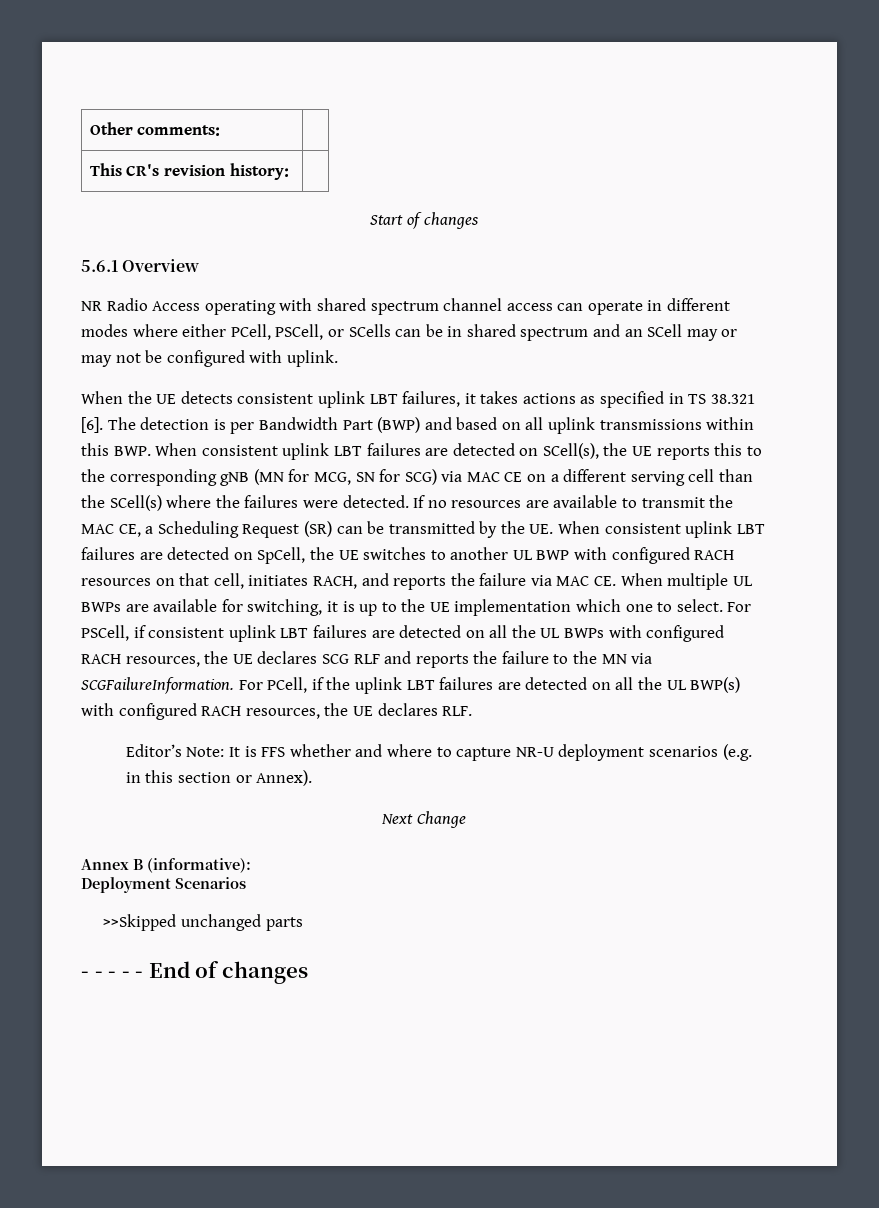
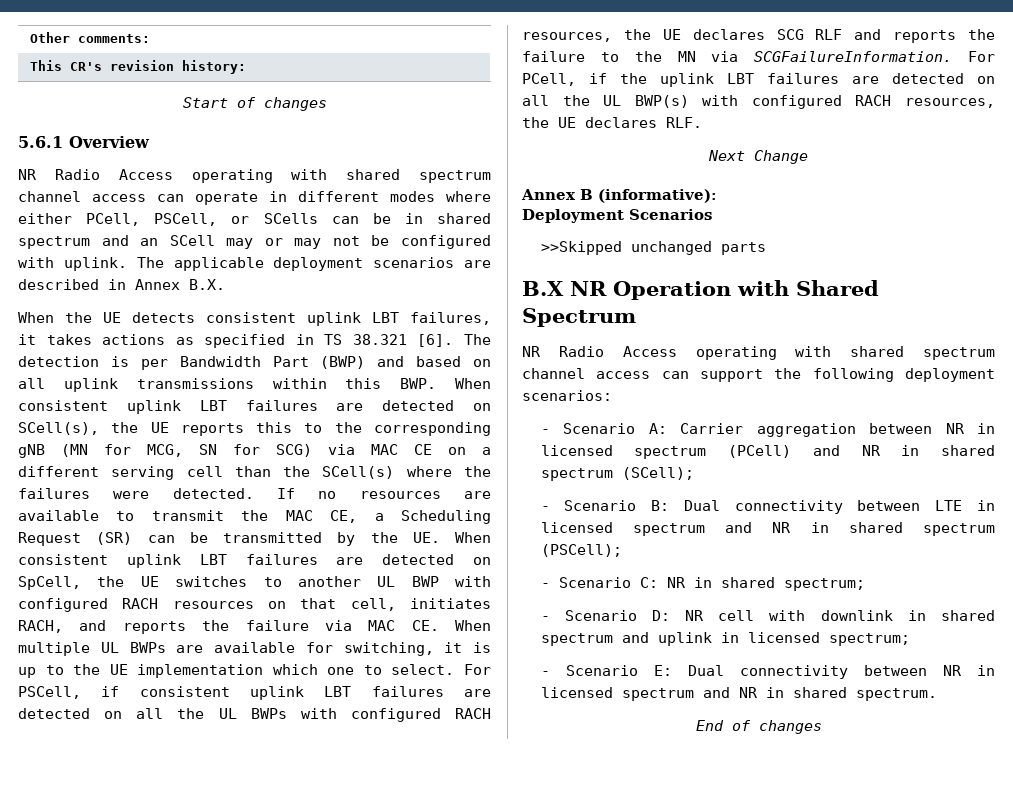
+ The applicable deployment scenarios are described in Annex B.X.
- Editor’s Note: It is FFS whether and where to capture NR-U deployment scenarios (e.g. in this section or Annex).
- - - - - - End of changes
+ B.X NR Operation with Shared Spectrum
+ NR Radio Access operating with shared spectrum channel access can support the following deployment scenarios:
+ - Scenario A: Carrier aggregation between NR in licensed spectrum (PCell) and NR in shared spectrum (SCell);
+ - Scenario B: Dual connectivity between LTE in licensed spectrum and NR in shared spectrum (PSCell);
+ - Scenario C: NR in shared spectrum;
+ - Scenario D: NR cell with downlink in shared spectrum and uplink in licensed spectrum;
+ - Scenario E: Dual connectivity between NR in licensed spectrum and NR in shared spectrum.
+ End of changes

